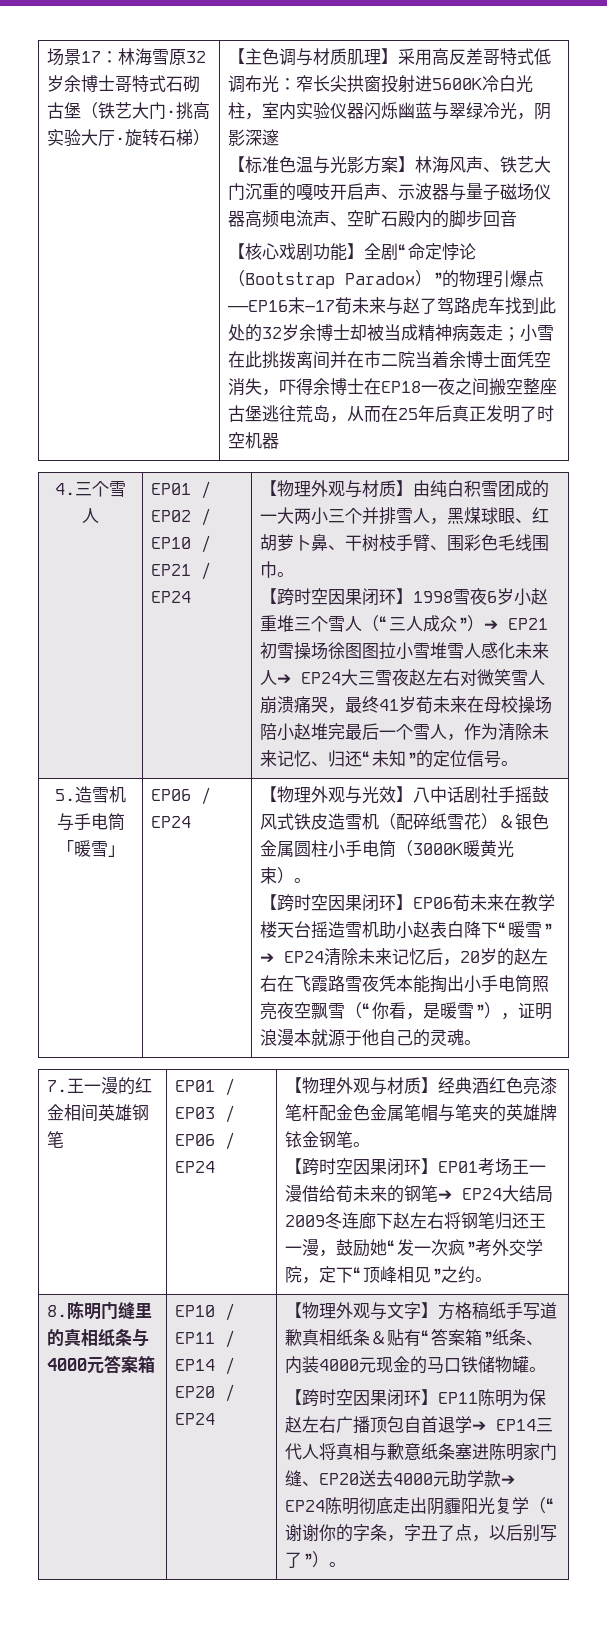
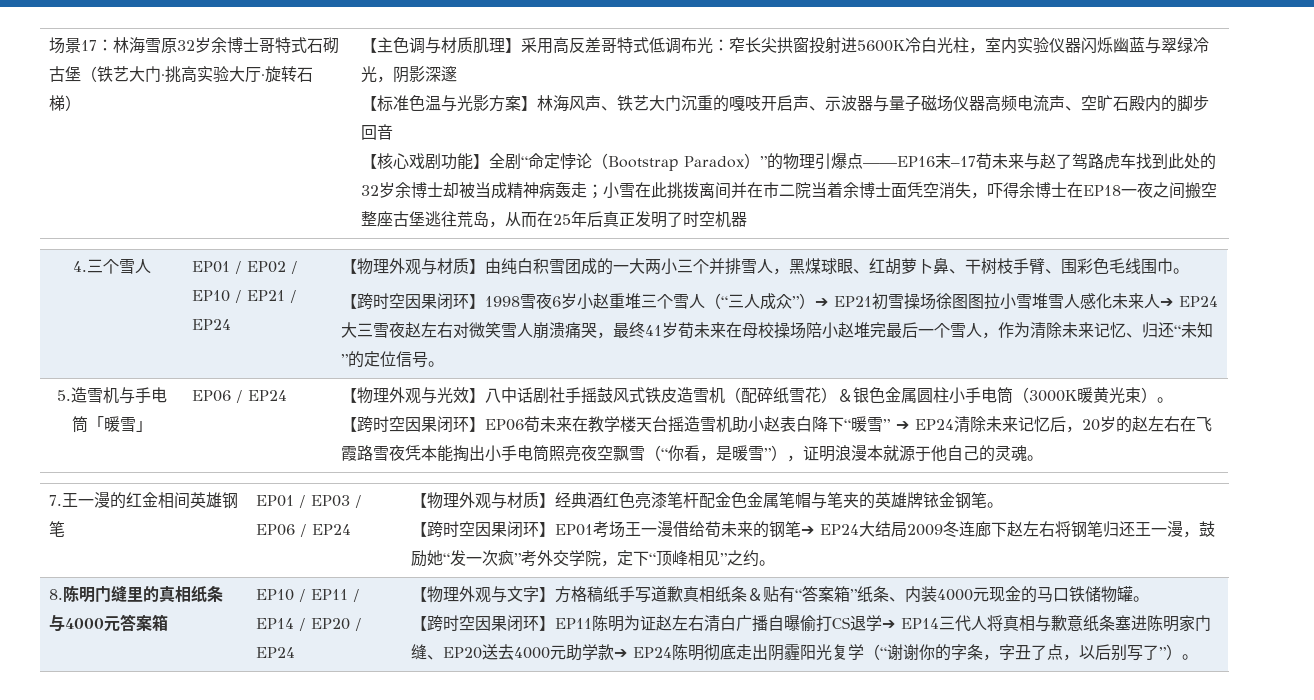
- 【跨时空因果闭环】EP11陈明为保赵左右广播顶包自首退学➔ EP14三代人将真相与歉意纸条塞进陈明家门缝、EP20送去4000元助学款➔ EP24陈明彻底走出阴霾阳光复学（“谢谢你的字条，字丑了点，以后别写了”）。
+ 【跨时空因果闭环】EP11陈明为证赵左右清白广播自曝偷打CS退学➔ EP14三代人将真相与歉意纸条塞进陈明家门缝、EP20送去4000元助学款➔ EP24陈明彻底走出阴霾阳光复学（“谢谢你的字条，字丑了点，以后别写了”）。

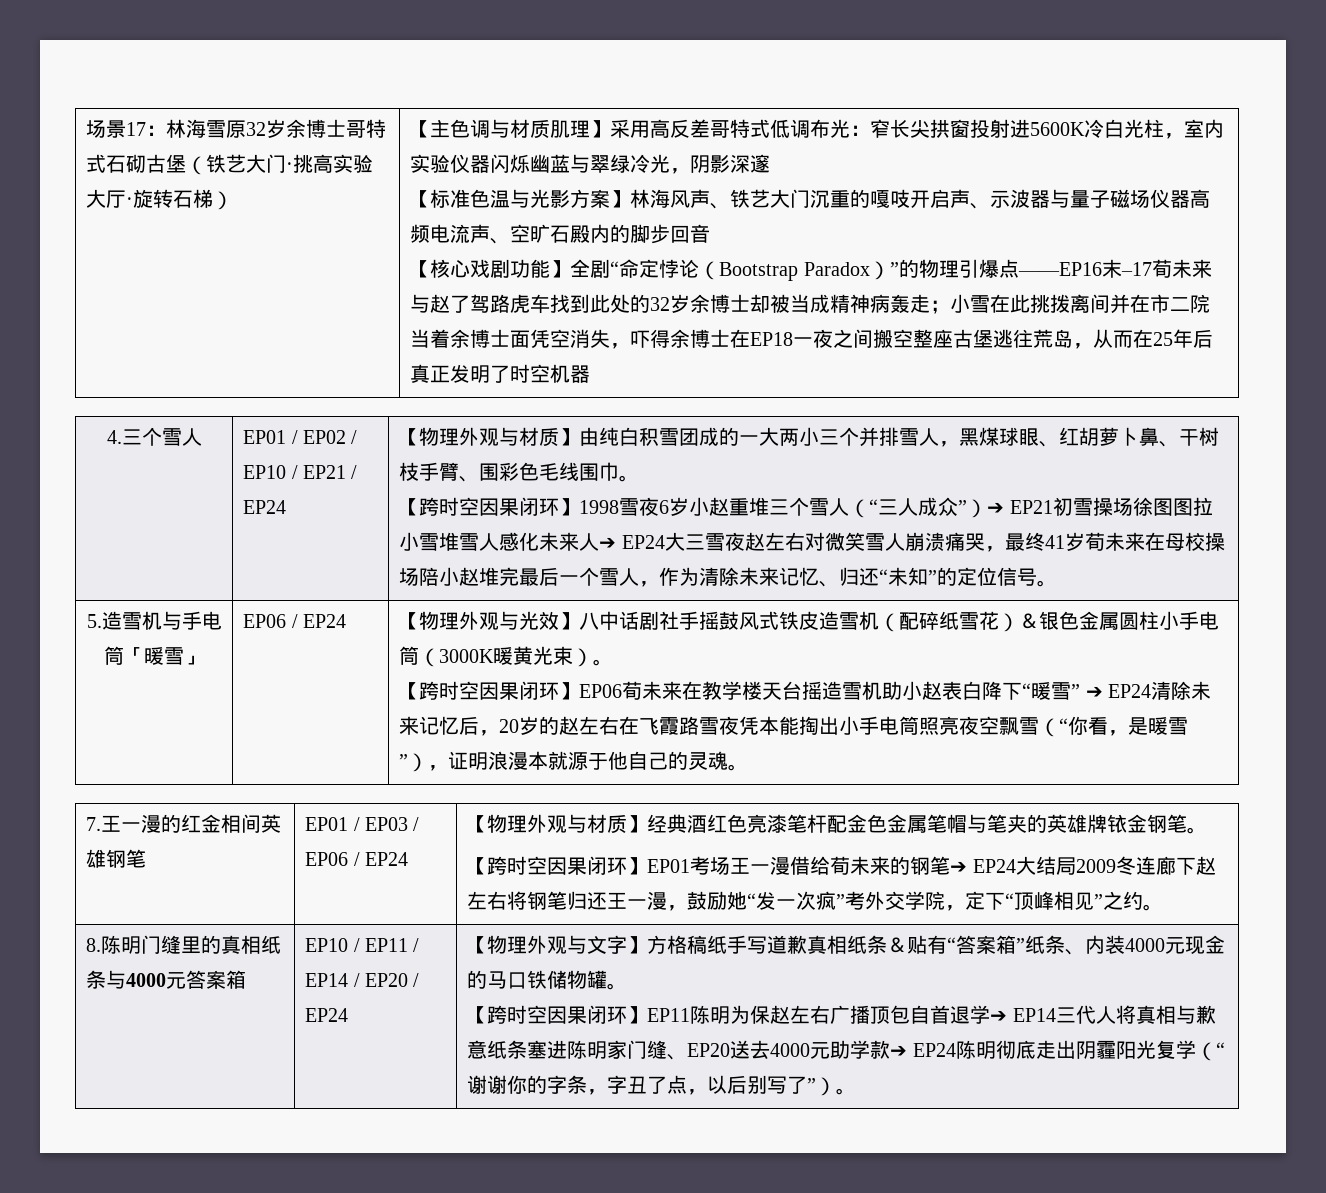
- 【跨时空因果闭环】EP11陈明为证赵左右清白广播自曝偷打CS退学➔ EP14三代人将真相与歉意纸条塞进陈明家门缝、EP20送去4000元助学款➔ EP24陈明彻底走出阴霾阳光复学（“谢谢你的字条，字丑了点，以后别写了”）。
+ 【跨时空因果闭环】EP11陈明为保赵左右广播顶包自首退学➔ EP14三代人将真相与歉意纸条塞进陈明家门缝、EP20送去4000元助学款➔ EP24陈明彻底走出阴霾阳光复学（“谢谢你的字条，字丑了点，以后别写了”）。

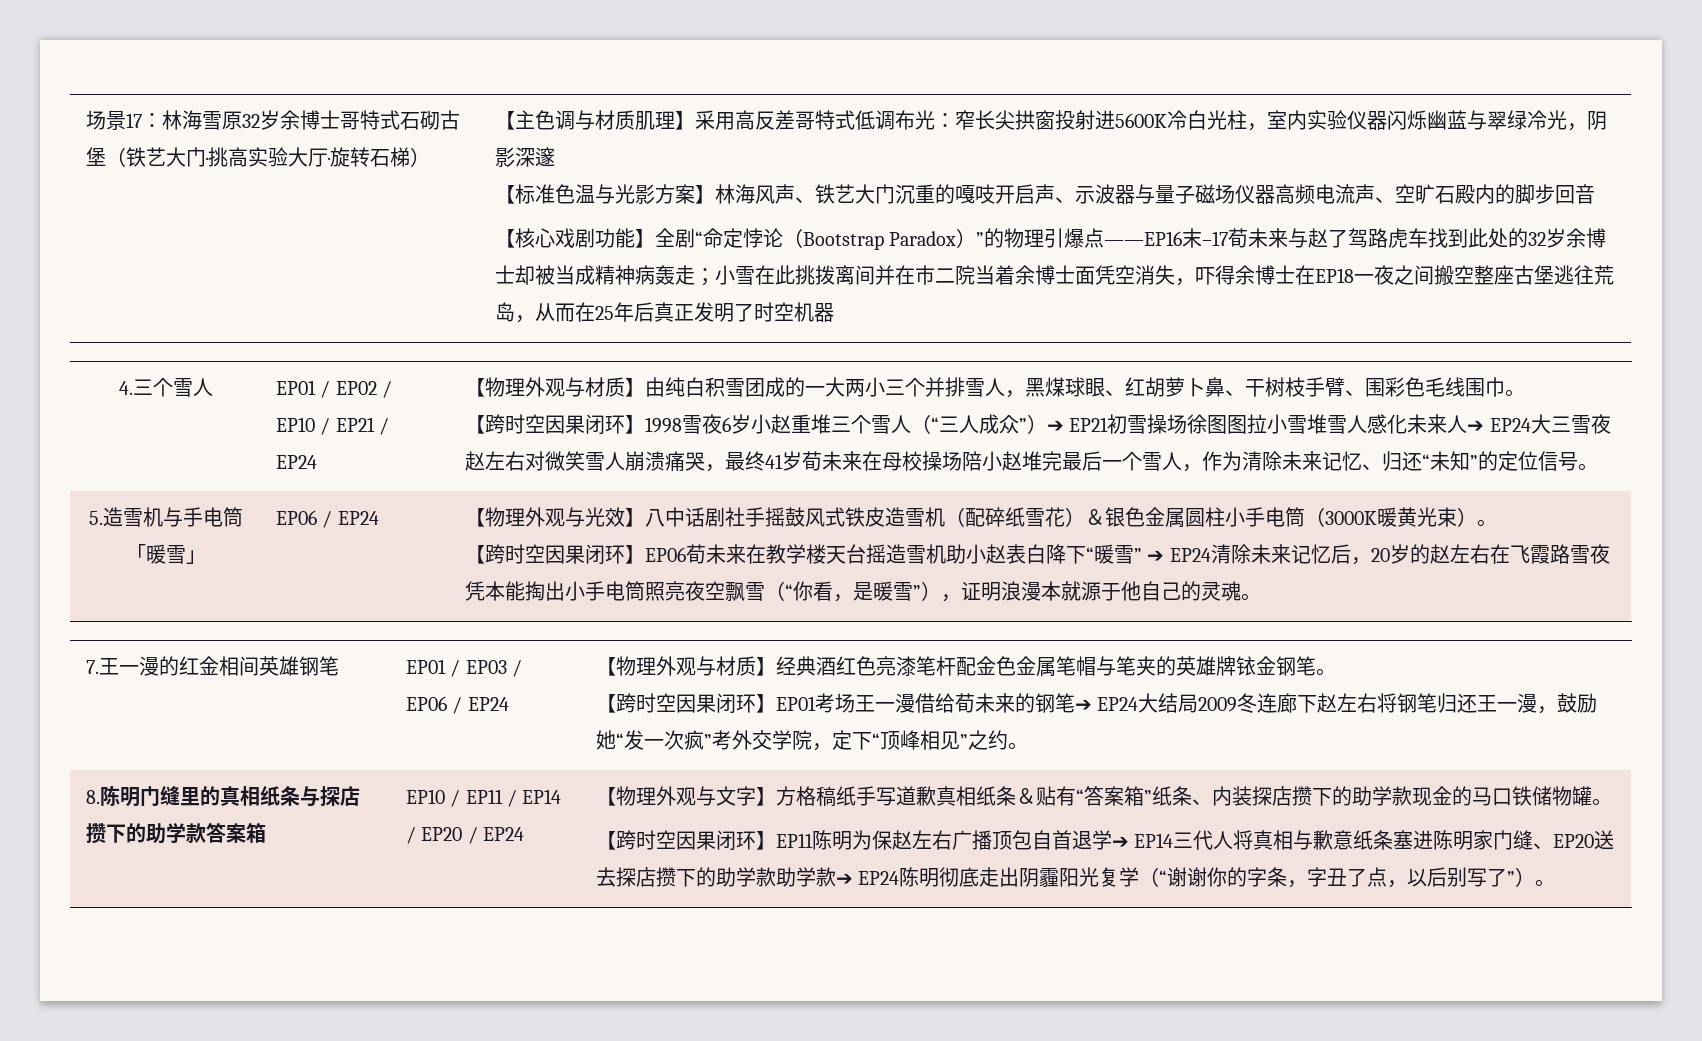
- 8.陈明门缝里的真相纸条与4000元答案箱
+ 8.陈明门缝里的真相纸条与探店攒下的助学款答案箱
- 【物理外观与文字】方格稿纸手写道歉真相纸条＆贴有“答案箱”纸条、内装4000元现金的马口铁储物罐。
+ 【物理外观与文字】方格稿纸手写道歉真相纸条＆贴有“答案箱”纸条、内装探店攒下的助学款现金的马口铁储物罐。
- 【跨时空因果闭环】EP11陈明为保赵左右广播顶包自首退学➔ EP14三代人将真相与歉意纸条塞进陈明家门缝、EP20送去4000元助学款➔ EP24陈明彻底走出阴霾阳光复学（“谢谢你的字条，字丑了点，以后别写了”）。
+ 【跨时空因果闭环】EP11陈明为保赵左右广播顶包自首退学➔ EP14三代人将真相与歉意纸条塞进陈明家门缝、EP20送去探店攒下的助学款助学款➔ EP24陈明彻底走出阴霾阳光复学（“谢谢你的字条，字丑了点，以后别写了”）。

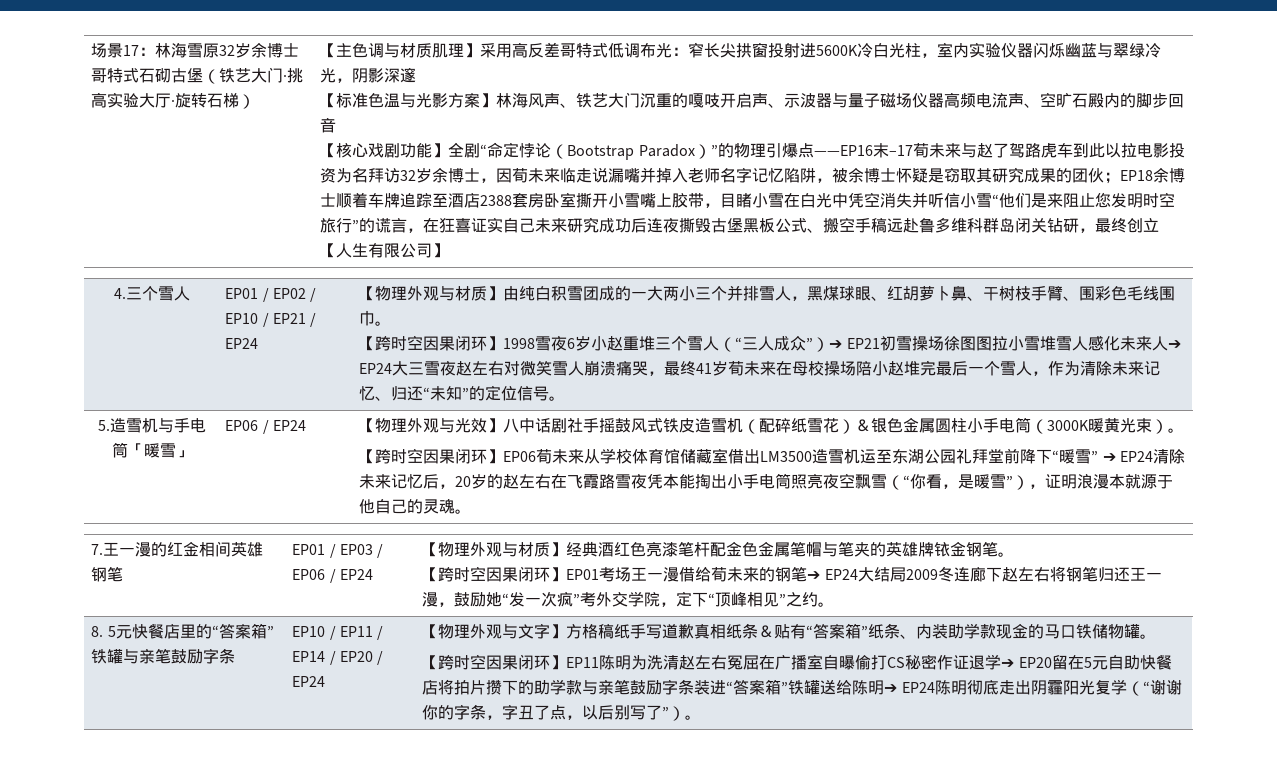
- 【核心戏剧功能】全剧“命定悖论（Bootstrap Paradox）”的物理引爆点——EP16末–17荀未来与赵了驾路虎车找到此处的32岁余博士却被当成精神病轰走；小雪在此挑拨离间并在市二院当着余博士面凭空消失，吓得余博士在EP18一夜之间搬空整座古堡逃往荒岛，从而在25年后真正发明了时空机器
+ 【核心戏剧功能】全剧“命定悖论（Bootstrap Paradox）”的物理引爆点——EP16末–17荀未来与赵了驾路虎车到此以拉电影投资为名拜访32岁余博士，因荀未来临走说漏嘴并掉入老师名字记忆陷阱，被余博士怀疑是窃取其研究成果的团伙；EP18余博士顺着车牌追踪至酒店2388套房卧室撕开小雪嘴上胶带，目睹小雪在白光中凭空消失并听信小雪“他们是来阻止您发明时空旅行”的谎言，在狂喜证实自己未来研究成功后连夜撕毁古堡黑板公式、搬空手稿远赴鲁多维科群岛闭关钻研，最终创立【人生有限公司】
- 【跨时空因果闭环】EP06荀未来在教学楼天台摇造雪机助小赵表白降下“暖雪” ➔ EP24清除未来记忆后，20岁的赵左右在飞霞路雪夜凭本能掏出小手电筒照亮夜空飘雪（“你看，是暖雪”），证明浪漫本就源于他自己的灵魂。
+ 【跨时空因果闭环】EP06荀未来从学校体育馆储藏室借出LM3500造雪机运至东湖公园礼拜堂前降下“暖雪” ➔ EP24清除未来记忆后，20岁的赵左右在飞霞路雪夜凭本能掏出小手电筒照亮夜空飘雪（“你看，是暖雪”），证明浪漫本就源于他自己的灵魂。
- 8.陈明门缝里的真相纸条与探店攒下的助学款答案箱
+ 8. 5元快餐店里的“答案箱”铁罐与亲笔鼓励字条
- 【物理外观与文字】方格稿纸手写道歉真相纸条＆贴有“答案箱”纸条、内装探店攒下的助学款现金的马口铁储物罐。
+ 【物理外观与文字】方格稿纸手写道歉真相纸条＆贴有“答案箱”纸条、内装助学款现金的马口铁储物罐。
- 【跨时空因果闭环】EP11陈明为保赵左右广播顶包自首退学➔ EP14三代人将真相与歉意纸条塞进陈明家门缝、EP20送去探店攒下的助学款助学款➔ EP24陈明彻底走出阴霾阳光复学（“谢谢你的字条，字丑了点，以后别写了”）。
+ 【跨时空因果闭环】EP11陈明为洗清赵左右冤屈在广播室自曝偷打CS秘密作证退学➔ EP20留在5元自助快餐店将拍片攒下的助学款与亲笔鼓励字条装进“答案箱”铁罐送给陈明➔ EP24陈明彻底走出阴霾阳光复学（“谢谢你的字条，字丑了点，以后别写了”）。

